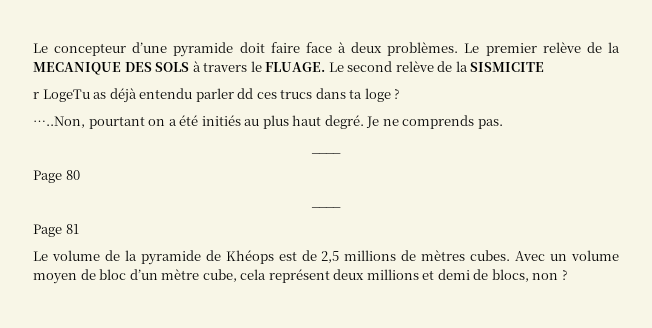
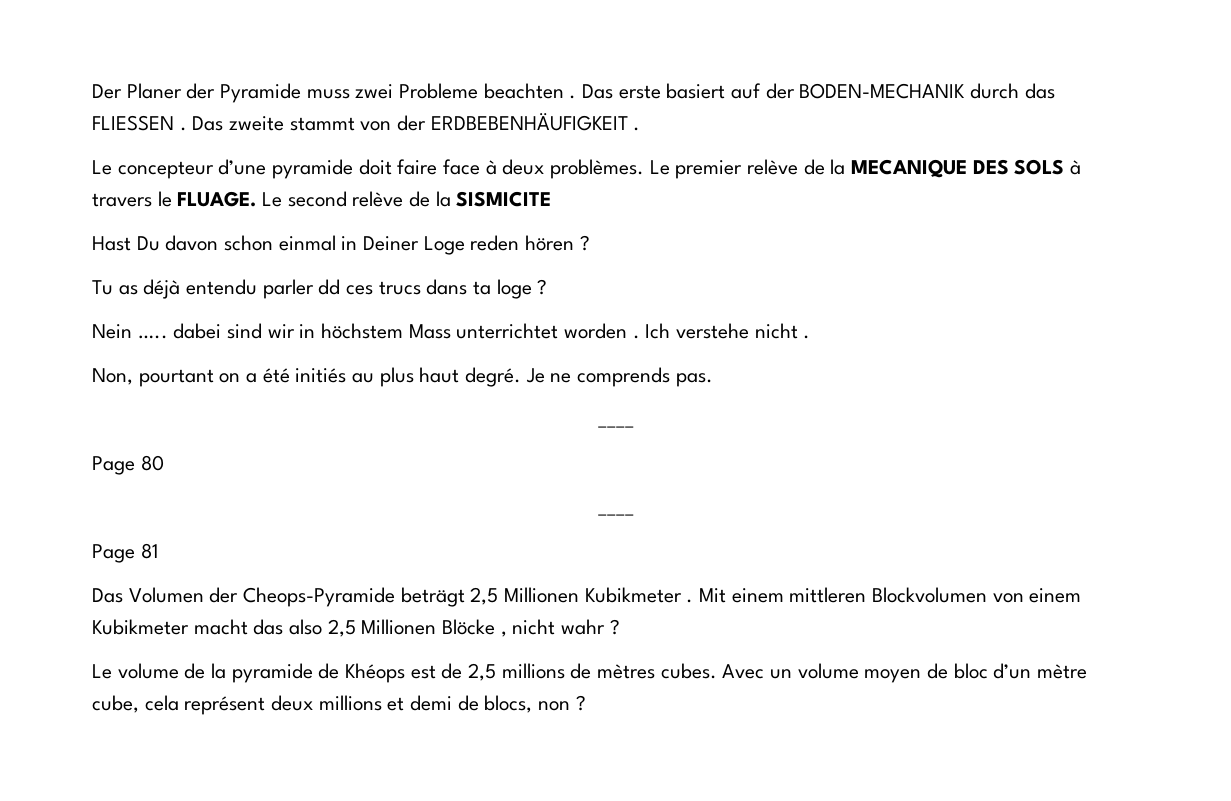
+ Der Planer der Pyramide muss zwei Probleme beachten . Das erste basiert auf der BODEN-MECHANIK durch das FLIESSEN . Das zweite stammt von der ERDBEBENHÄUFIGKEIT .
- r LogeTu as déjà entendu parler dd ces trucs dans ta loge ?
+ Hast Du davon schon einmal in Deiner Loge reden hören ?
+ Tu as déjà entendu parler dd ces trucs dans ta loge ?
- …..Non, pourtant on a été initiés au plus haut degré.
+ Nein ….. dabei sind wir in höchstem Mass unterrichtet worden . Ich verstehe nicht .
+ Non, pourtant on a été initiés au plus haut degré.
+ Das Volumen der Cheops-Pyramide beträgt 2,5 Millionen Kubikmeter . Mit einem mittleren Blockvolumen von einem Kubikmeter macht das also 2,5 Millionen Blöcke , nicht wahr ?

